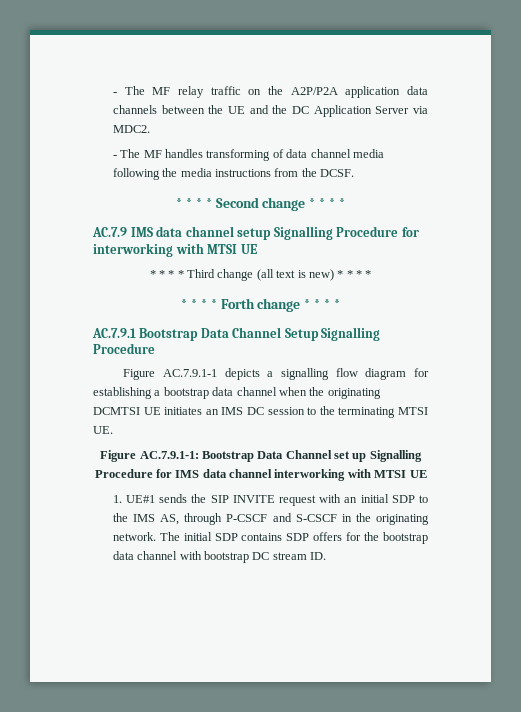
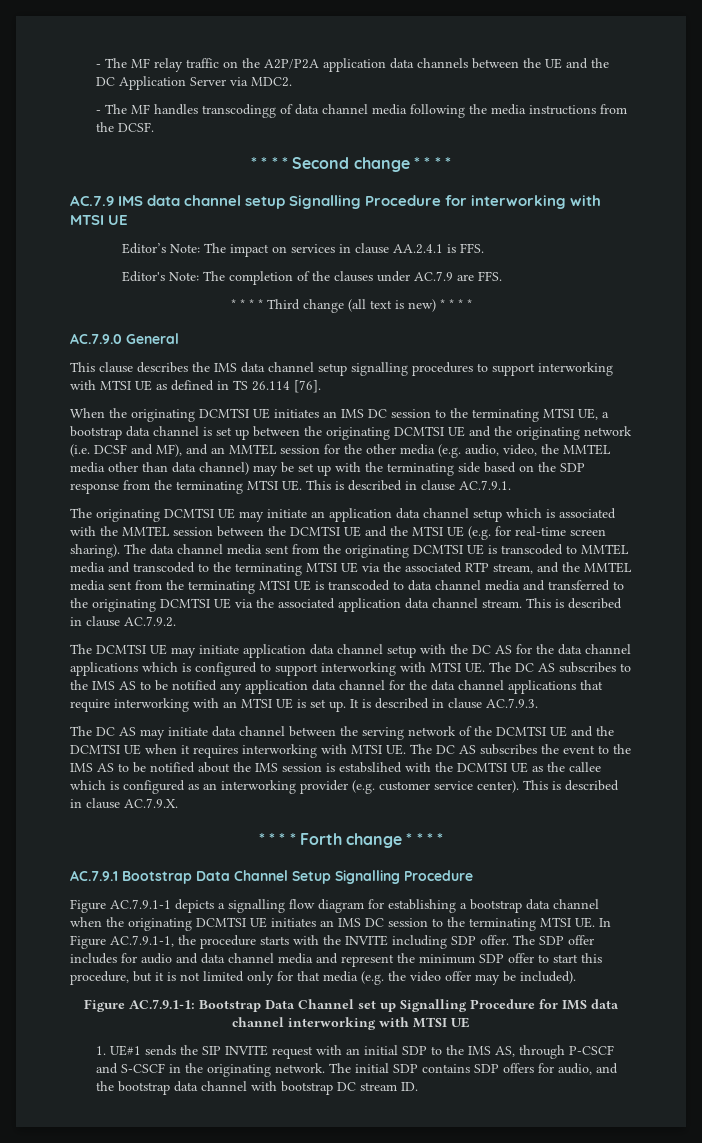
- - The MF handles transforming of data channel media following the media instructions from the DCSF.
+ - The MF handles transcodingg of data channel media following the media instructions from the DCSF.
+ Editor’s Note: The impact on services in clause AA.2.4.1 is FFS.
+ Editor's Note: The completion of the clauses under AC.7.9 are FFS.
+ AC.7.9.0 General
+ This clause describes the IMS data channel setup signalling procedures to support interworking with MTSI UE as defined in TS 26.114 [76].
+ When the originating DCMTSI UE initiates an IMS DC session to the terminating MTSI UE, a bootstrap data channel is set up between the originating DCMTSI UE and the originating network (i.e. DCSF and MF), and an MMTEL session for the other media (e.g. audio, video, the MMTEL media other than data channel) may be set up with the terminating side based on the SDP response from the terminating MTSI UE. This is described in clause AC.7.9.1.
+ The originating DCMTSI UE may initiate an application data channel setup which is associated with the MMTEL session between the DCMTSI UE and the MTSI UE (e.g. for real-time screen sharing). The data channel media sent from the originating DCMTSI UE is transcoded to MMTEL media and transcoded to the terminating MTSI UE via the associated RTP stream, and the MMTEL media sent from the terminating MTSI UE is transcoded to data channel media and transferred to the originating DCMTSI UE via the associated application data channel stream. This is described in clause AC.7.9.2.
+ The DCMTSI UE may initiate application data channel setup with the DC AS for the data channel applications which is configured to support interworking with MTSI UE. The DC AS subscribes to the IMS AS to be notified any application data channel for the data channel applications that require interworking with an MTSI UE is set up. It is described in clause AC.7.9.3.
+ The DC AS may initiate data channel between the serving network of the DCMTSI UE and the DCMTSI UE when it requires interworking with MTSI UE. The DC AS subscribes the event to the IMS AS to be notified about the IMS session is estabslihed with the DCMTSI UE as the callee which is configured as an interworking provider (e.g. customer service center). This is described in clause AC.7.9.X.
- Figure AC.7.9.1-1 depicts a signalling flow diagram for establishing a bootstrap data channel when the originating DCMTSI UE initiates an IMS DC session to the terminating MTSI UE.
+ Figure AC.7.9.1-1 depicts a signalling flow diagram for establishing a bootstrap data channel when the originating DCMTSI UE initiates an IMS DC session to the terminating MTSI UE. In Figure AC.7.9.1-1, the procedure starts with the INVITE including SDP offer. The SDP offer includes for audio and data channel media and represent the minimum SDP offer to start this procedure, but it is not limited only for that media (e.g. the video offer may be included).
- The initial SDP contains SDP offers for the bootstrap data channel with bootstrap DC stream ID.
+ The initial SDP contains SDP offers for audio, and the bootstrap data channel with bootstrap DC stream ID.

